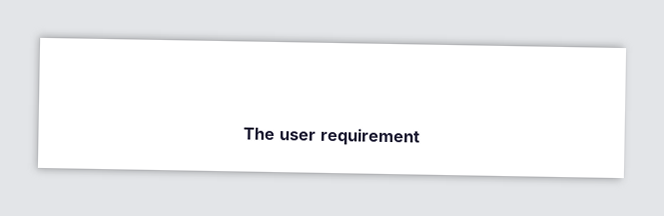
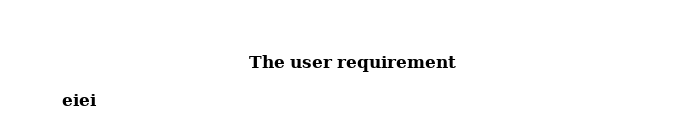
+ eiei

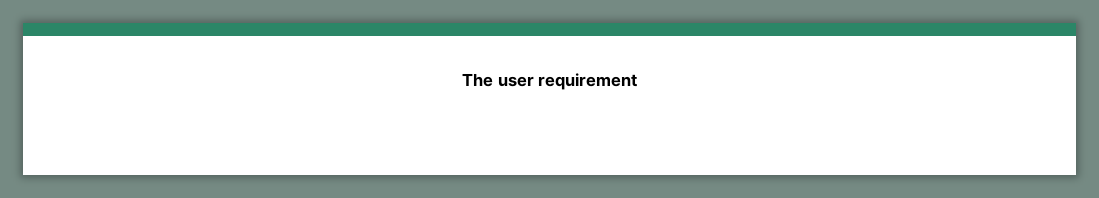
- eiei

